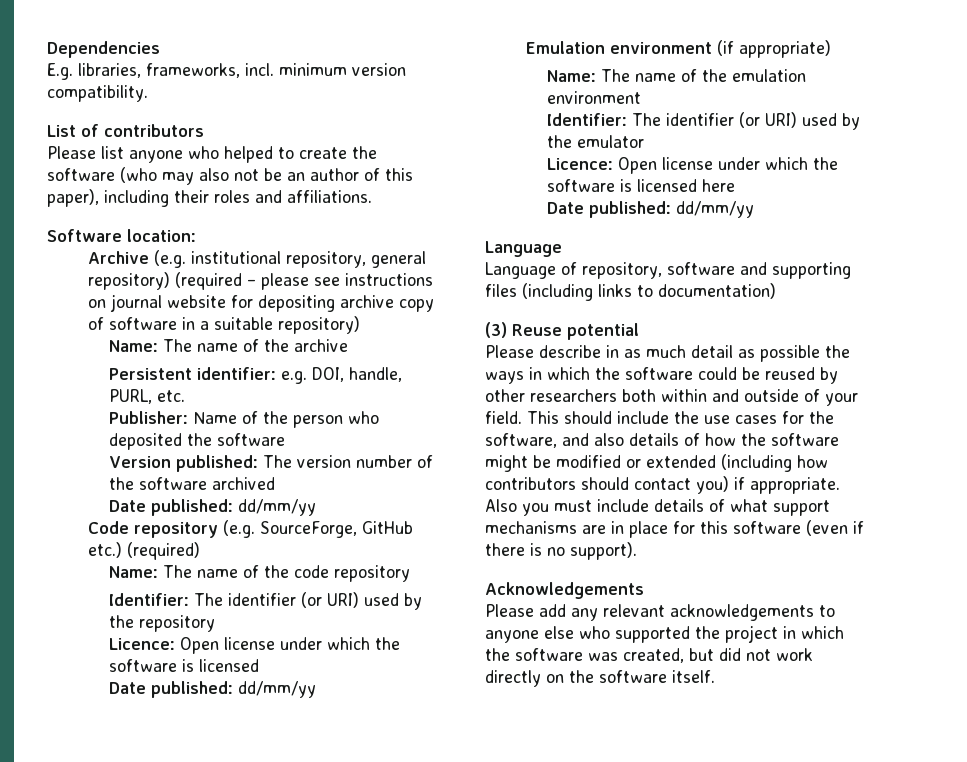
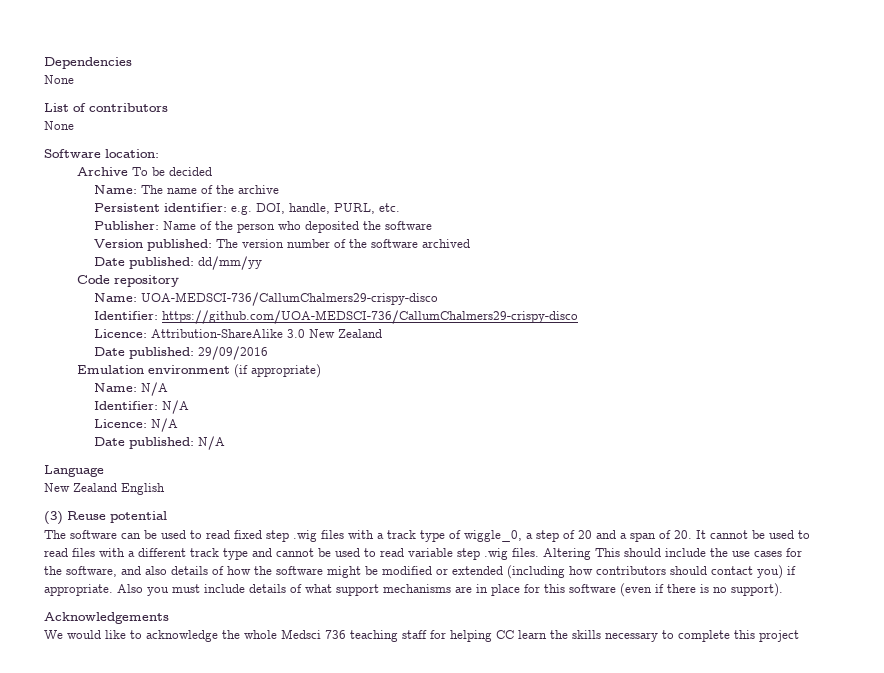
  Dependencies
- E.g. libraries, frameworks, incl. minimum version compatibility.
+ None
  List of contributors
- Please list anyone who helped to create the software (who may also not be an author of this paper), including their roles and affiliations.
+ None
  Software location:
- Archive (e.g. institutional repository, general repository) (required – please see instructions on journal website for depositing archive copy of software in a suitable repository)
+ Archive To be decided
- Code repository (e.g. SourceForge, GitHub etc.) (required)
- Name: The name of the code repository
- Identifier: The identifier (or URI) used by the repository
- Licence: Open license under which the software is licensed
- Date published: dd/mm/yy
+ Code repository
+ Name: UOA-MEDSCI-736/CallumChalmers29-crispy-disco
+ Identifier: https://github.com/UOA-MEDSCI-736/CallumChalmers29-crispy-disco
+ Licence: Attribution-ShareAlike 3.0 New Zealand
+ Date published: 29/09/2016
- Name: The name of the emulation environment
- Identifier: The identifier (or URI) used by the emulator
- Licence: Open license under which the software is licensed here
- Date published: dd/mm/yy
+ Name: N/A
+ Identifier: N/A
+ Licence: N/A
+ Date published: N/A
- Language of repository, software and supporting files (including links to documentation)
+ New Zealand English
  (3) Reuse potential
- Please describe in as much detail as possible the ways in which the software could be reused by other researchers both within and outside of your field. This should include the use cases for the software, and also details of how the software might be modified or extended (including how contributors should contact you) if appropriate.
+ The software can be used to read fixed step .wig files with a track type of wiggle_0, a step of 20 and a span of 20. It cannot be used to read files with a different track type and cannot be used to read variable step .wig files. Altering This should include the use cases for the software, and also details of how the software might be modified or extended (including how contributors should contact you) if appropriate.
- Please add any relevant acknowledgements to anyone else who supported the project in which the software was created, but did not work directly on the software itself.
+ We would like to acknowledge the whole Medsci 736 teaching staff for helping CC learn the skills necessary to complete this project

